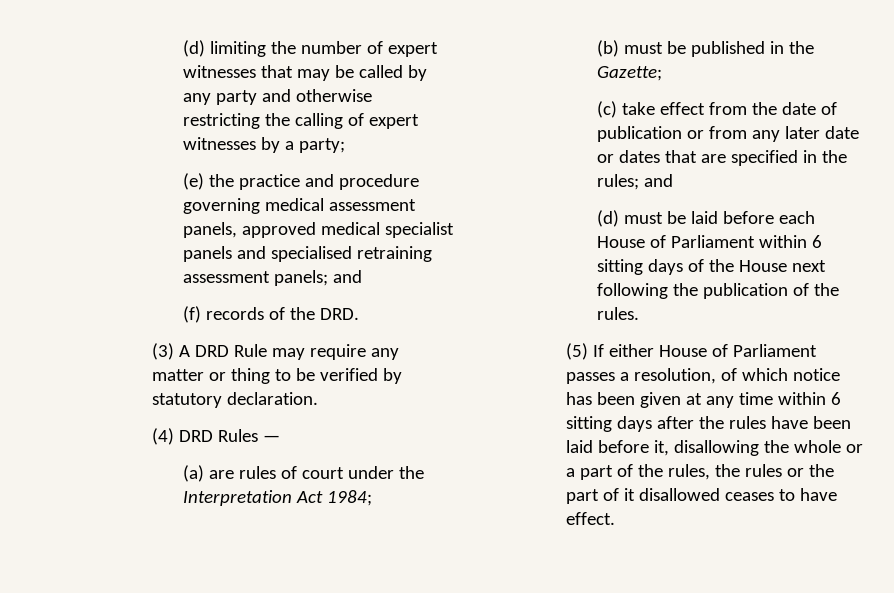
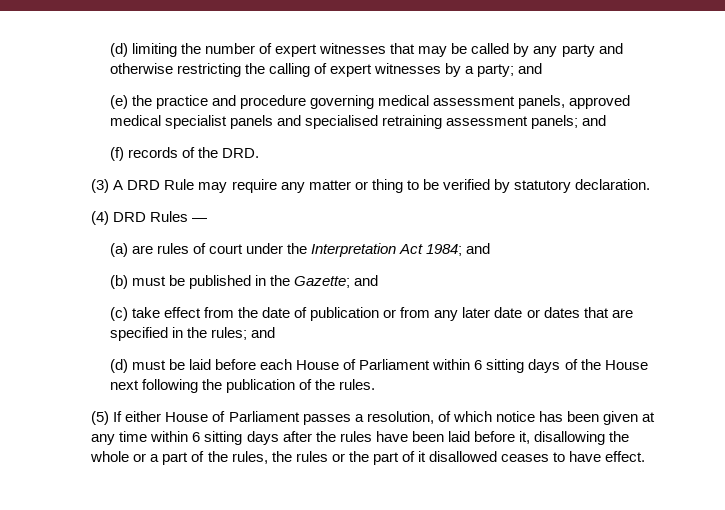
- (d) limiting the number of expert witnesses that may be called by any party and otherwise restricting the calling of expert witnesses by a party;
+ (d) limiting the number of expert witnesses that may be called by any party and otherwise restricting the calling of expert witnesses by a party; and
- (a) are rules of court under the Interpretation Act 1984;
+ (a) are rules of court under the Interpretation Act 1984; and
- (b) must be published in the Gazette;
+ (b) must be published in the Gazette; and

